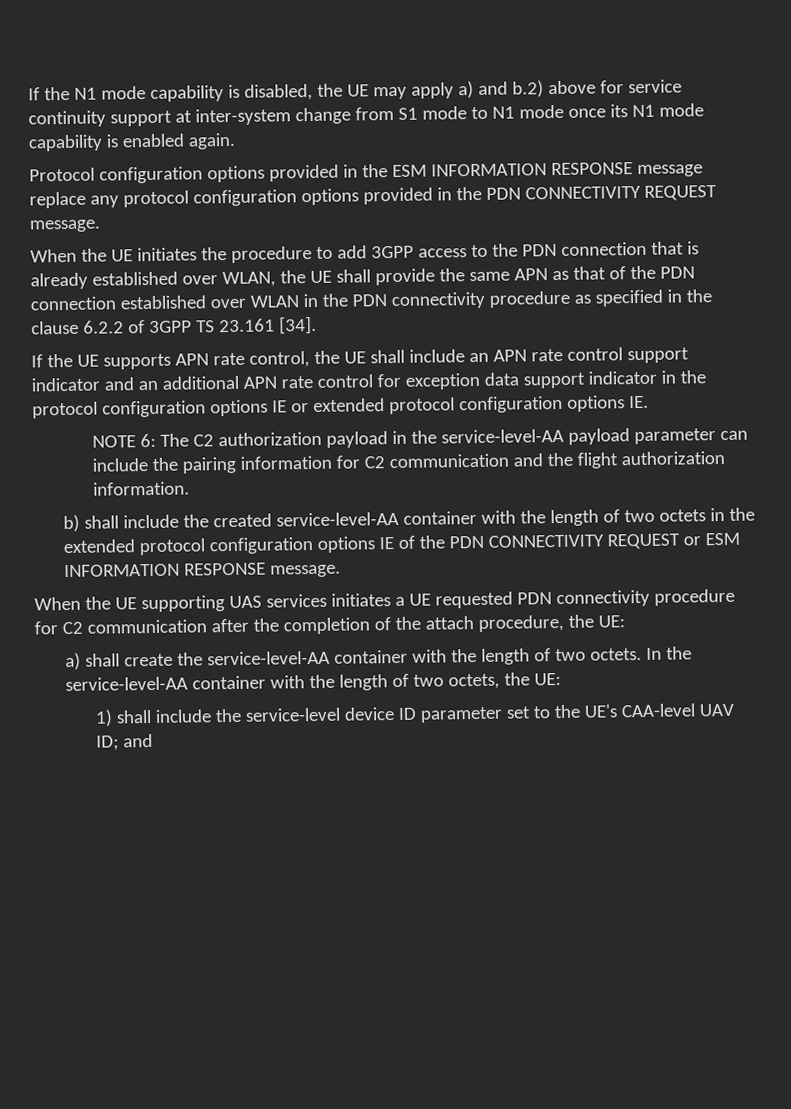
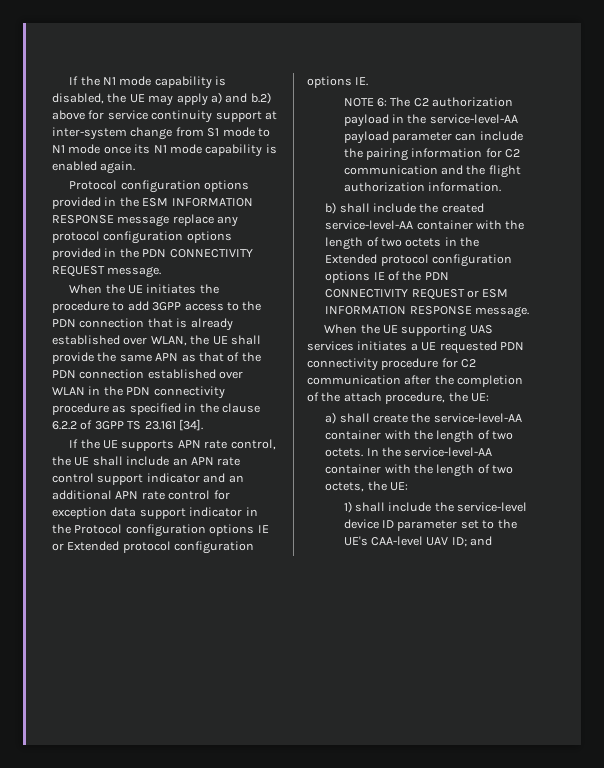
- If the UE supports APN rate control, the UE shall include an APN rate control support indicator and an additional APN rate control for exception data support indicator in the protocol configuration options IE or extended protocol configuration options IE.
+ If the UE supports APN rate control, the UE shall include an APN rate control support indicator and an additional APN rate control for exception data support indicator in the Protocol configuration options IE or Extended protocol configuration options IE.
- b) shall include the created service-level-AA container with the length of two octets in the extended protocol configuration options IE of the PDN CONNECTIVITY REQUEST or ESM INFORMATION RESPONSE message.
+ b) shall include the created service-level-AA container with the length of two octets in the Extended protocol configuration options IE of the PDN CONNECTIVITY REQUEST or ESM INFORMATION RESPONSE message.

